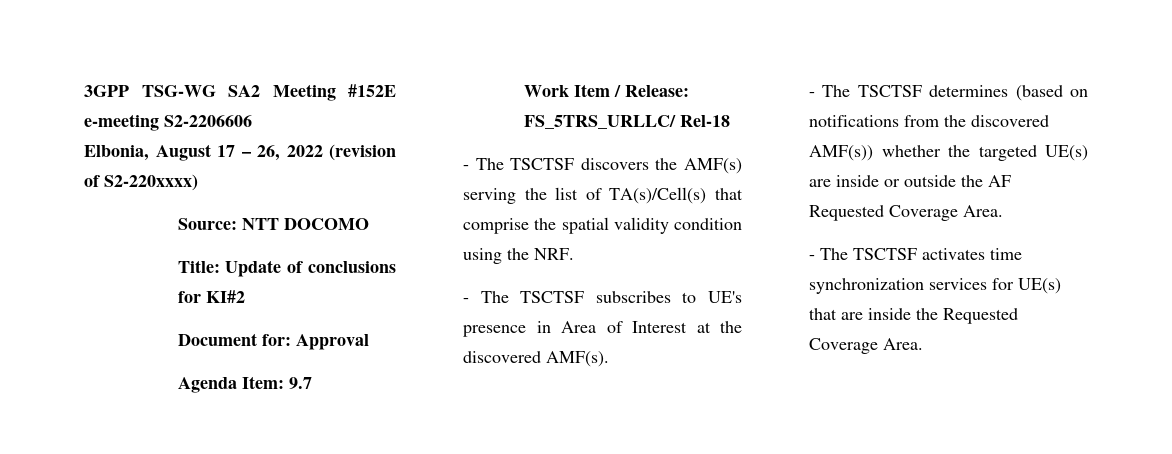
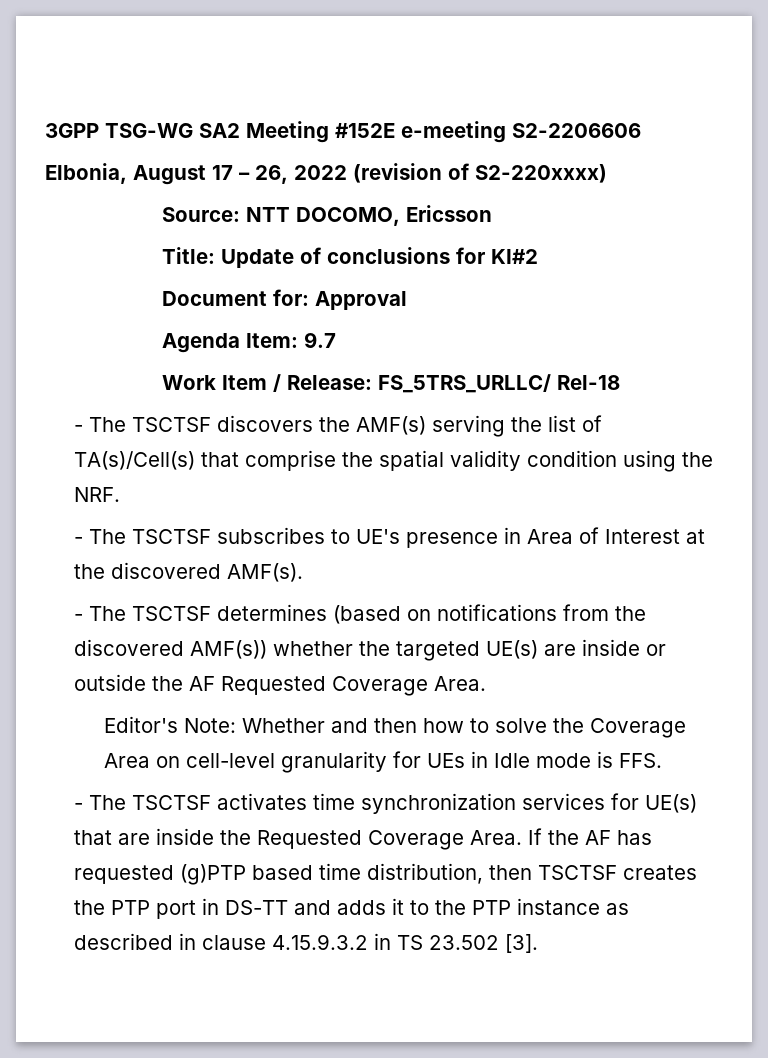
- Source: NTT DOCOMO
+ Source: NTT DOCOMO, Ericsson
+ Editor's Note: Whether and then how to solve the Coverage Area on cell-level granularity for UEs in Idle mode is FFS.
+ If the AF has requested (g)PTP based time distribution, then TSCTSF creates the PTP port in DS-TT and adds it to the PTP instance as described in clause 4.15.9.3.2 in TS 23.502 [3].

